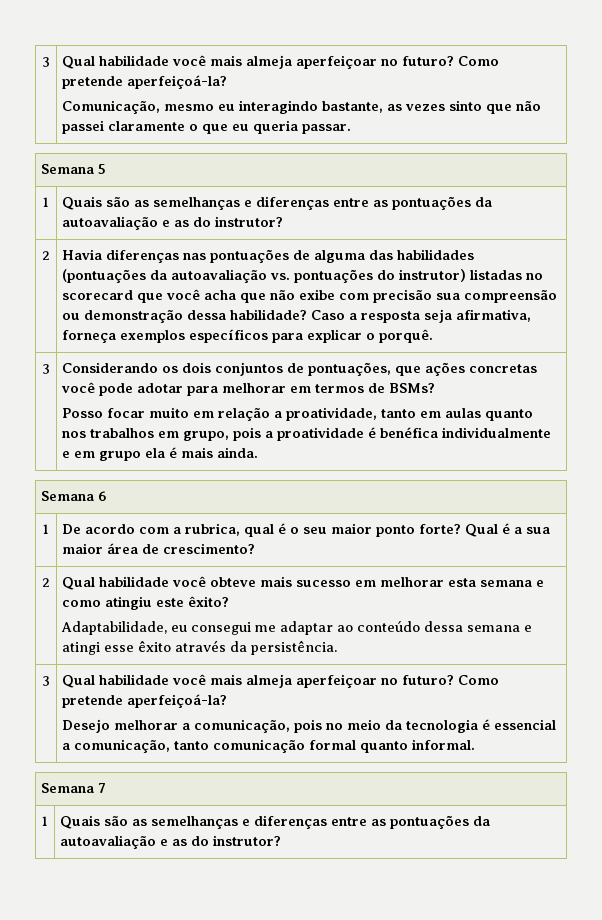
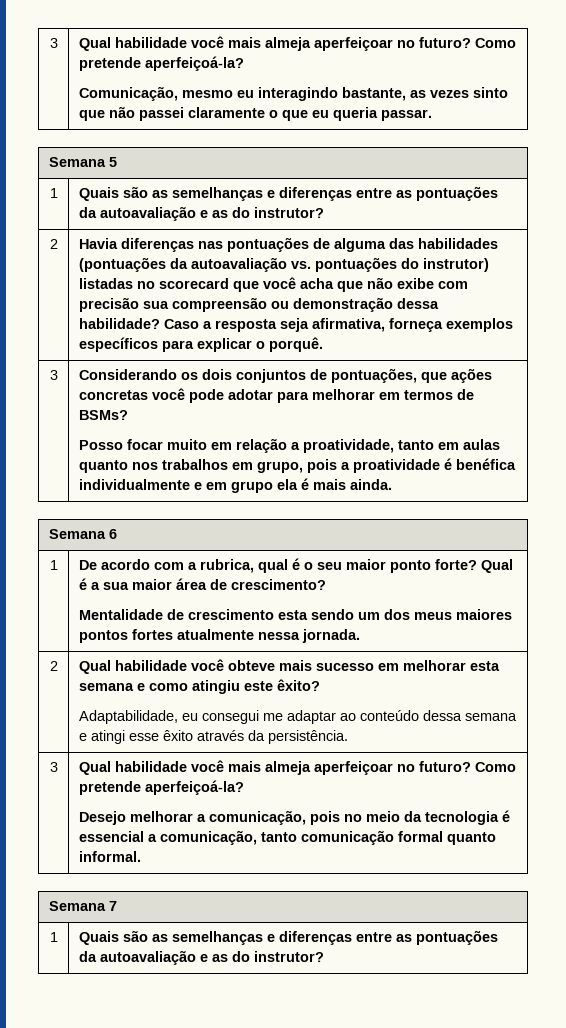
  1 | De acordo com a rubrica, qual é o seu maior ponto forte? Qual é a sua maior área de crescimento?
+ Mentalidade de crescimento esta sendo um dos meus maiores pontos fortes atualmente nessa jornada.

